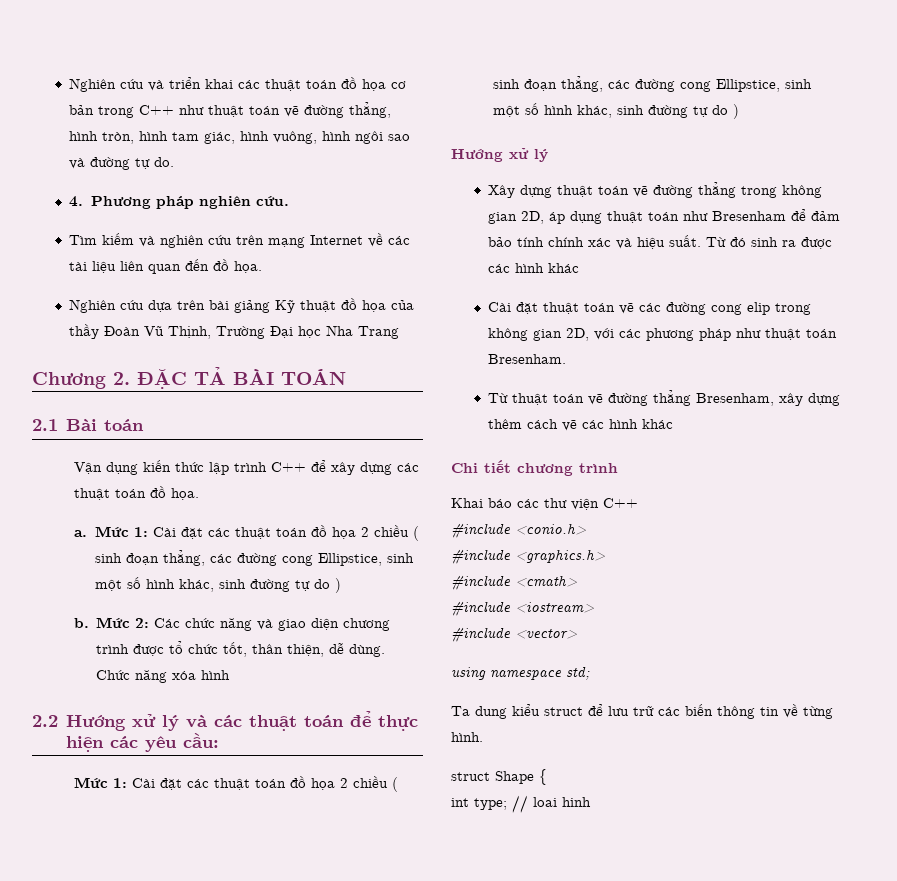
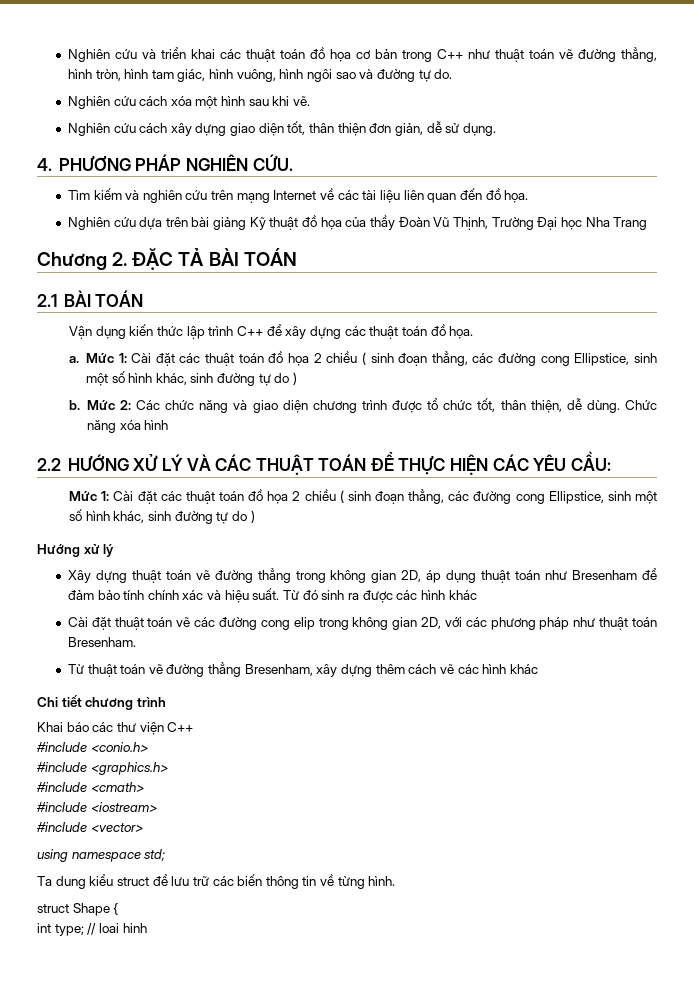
- 4. Phương pháp nghiên cứu.
+ Nghiên cứu cách xóa một hình sau khi vẽ.
+ Nghiên cứu cách xây dựng giao diện tốt, thân thiện đơn giản, dễ sử dụng.
+ 4. PHƯƠNG PHÁP NGHIÊN CỨU.
- 2.1 Bài toán
+ 2.1 BÀI TOÁN
- 2.2 Hướng xử lý và các thuật toán để thực hiện các yêu cầu:
+ 2.2 HƯỚNG XỬ LÝ VÀ CÁC THUẬT TOÁN ĐỂ THỰC HIỆN CÁC YÊU CẦU:

